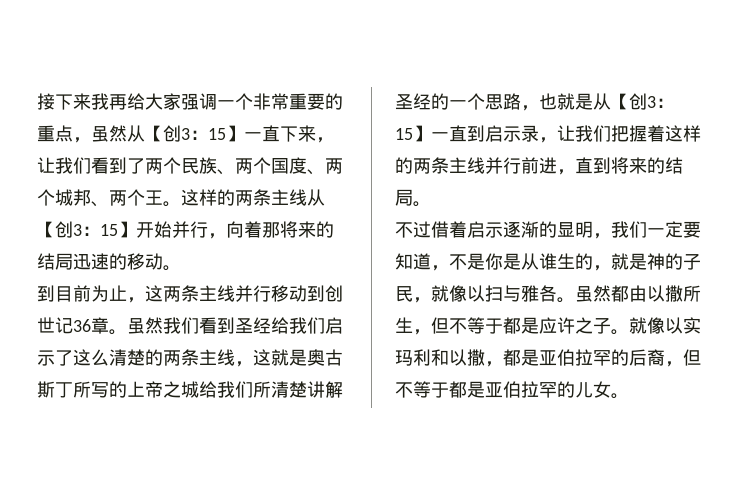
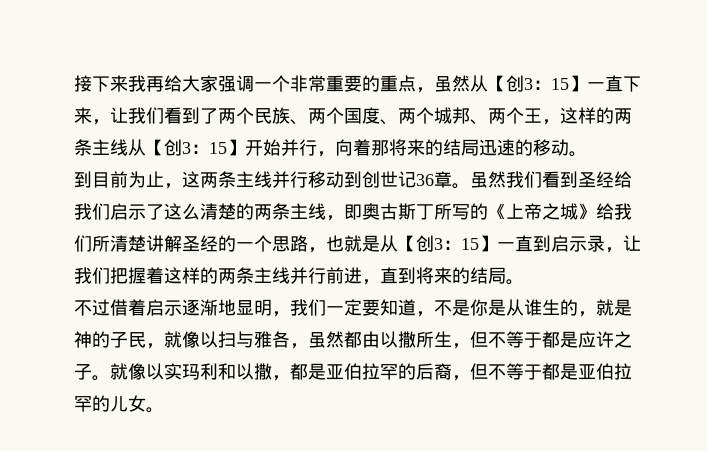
- 接下来我再给大家强调一个非常重要的重点，虽然从【创3：15】一直下来，让我们看到了两个民族、两个国度、两个城邦、两个王。这样的两条主线从【创3：15】开始并行，向着那将来的结局迅速的移动。
+ 接下来我再给大家强调一个非常重要的重点，虽然从【创3：15】一直下来，让我们看到了两个民族、两个国度、两个城邦、两个王，这样的两条主线从【创3：15】开始并行，向着那将来的结局迅速的移动。
- 虽然我们看到圣经给我们启示了这么清楚的两条主线，这就是奥古斯丁所写的上帝之城给我们所清楚讲解圣经的一个思路，也就是从【创3：15】一直到启示录，让我们把握着这样的两条主线并行前进，直到将来的结局。
+ 虽然我们看到圣经给我们启示了这么清楚的两条主线，即奥古斯丁所写的《上帝之城》给我们所清楚讲解圣经的一个思路，也就是从【创3：15】一直到启示录，让我们把握着这样的两条主线并行前进，直到将来的结局。
- 不过借着启示逐渐的显明，我们一定要知道，不是你是从谁生的，就是神的子民，就像以扫与雅各。虽然都由以撒所生，但不等于都是应许之子。
+ 不过借着启示逐渐地显明，我们一定要知道，不是你是从谁生的，就是神的子民，就像以扫与雅各，虽然都由以撒所生，但不等于都是应许之子。

